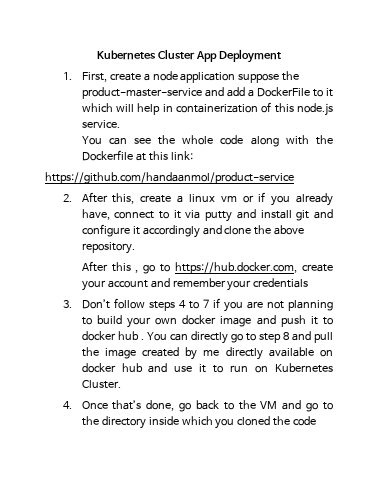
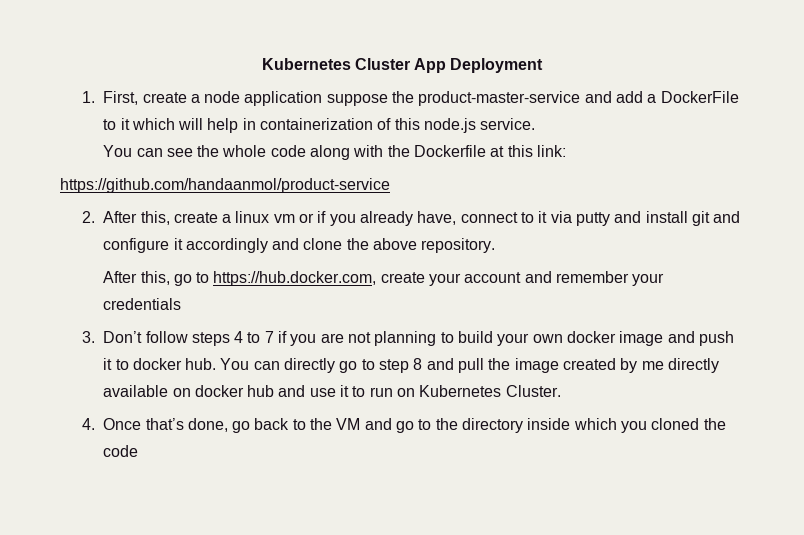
- After this , go to https://hub.docker.com, create your account and remember your credentials
+ After this, go to https://hub.docker.com, create your account and remember your credentials
- 3. Don’t follow steps 4 to 7 if you are not planning to build your own docker image and push it to docker hub .
+ 3. Don’t follow steps 4 to 7 if you are not planning to build your own docker image and push it to docker hub.

